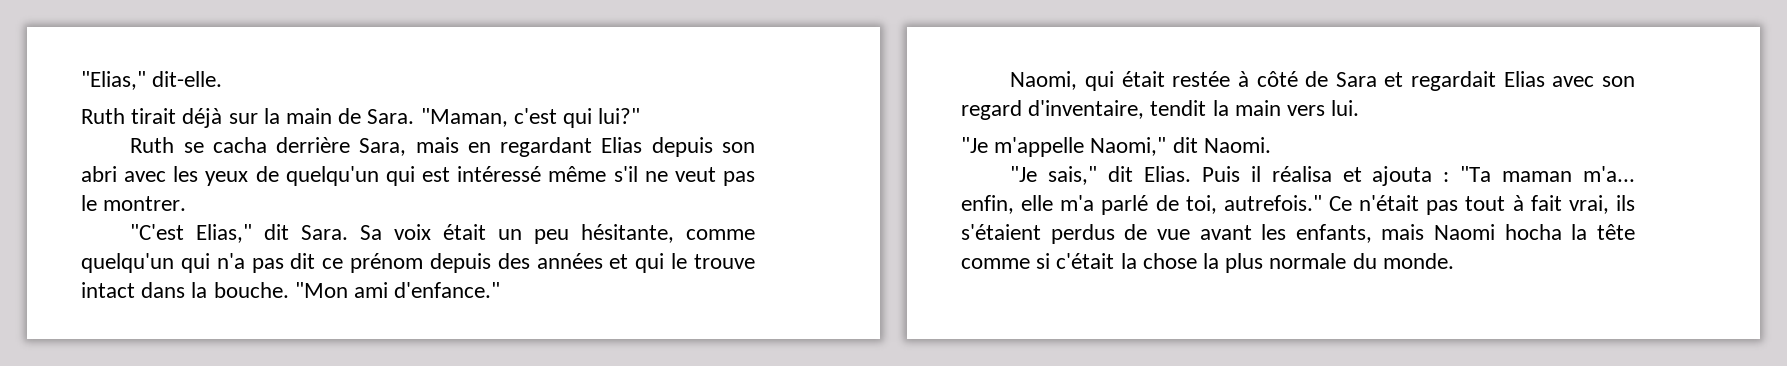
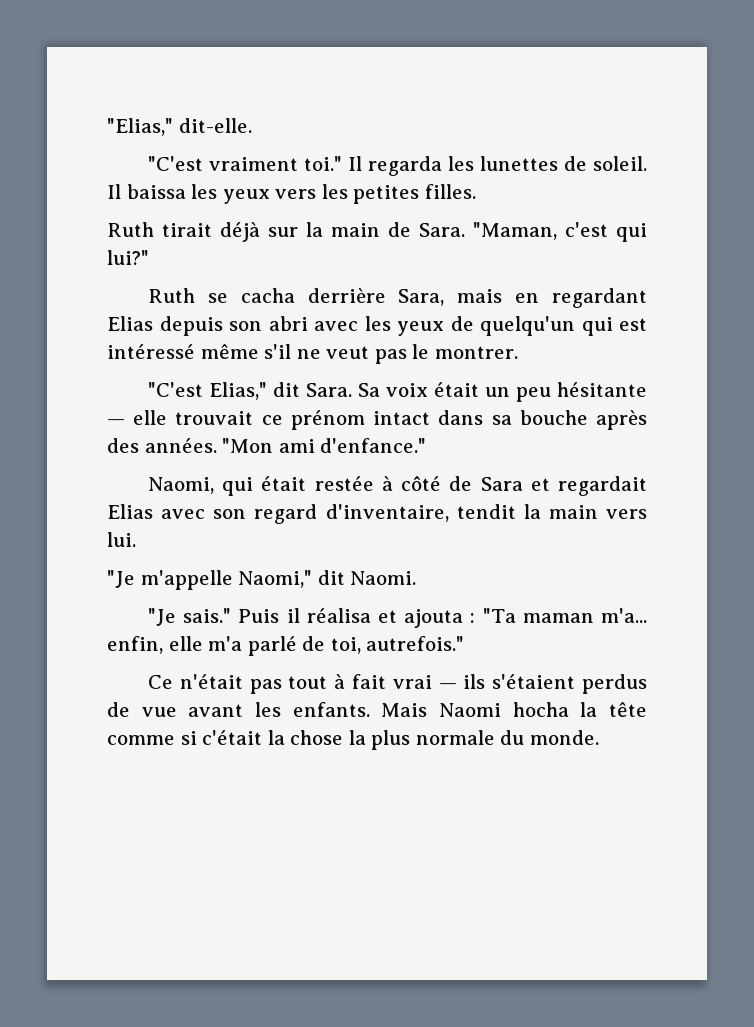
+ "C'est vraiment toi." Il regarda les lunettes de soleil. Il baissa les yeux vers les petites filles.
- Sa voix était un peu hésitante, comme quelqu'un qui n'a pas dit ce prénom depuis des années et qui le trouve intact dans la bouche.
+ Sa voix était un peu hésitante — elle trouvait ce prénom intact dans sa bouche après des années.
- "Je sais," dit Elias.
+ "Je sais."
- Puis il réalisa et ajouta : "Ta maman m'a... enfin, elle m'a parlé de toi, autrefois." Ce n'était pas tout à fait vrai, ils s'étaient perdus de vue avant les enfants, mais Naomi hocha la tête comme si c'était la chose la plus normale du monde.
+ Puis il réalisa et ajouta : "Ta maman m'a... enfin, elle m'a parlé de toi, autrefois."
+ Ce n'était pas tout à fait vrai — ils s'étaient perdus de vue avant les enfants. Mais Naomi hocha la tête comme si c'était la chose la plus normale du monde.

